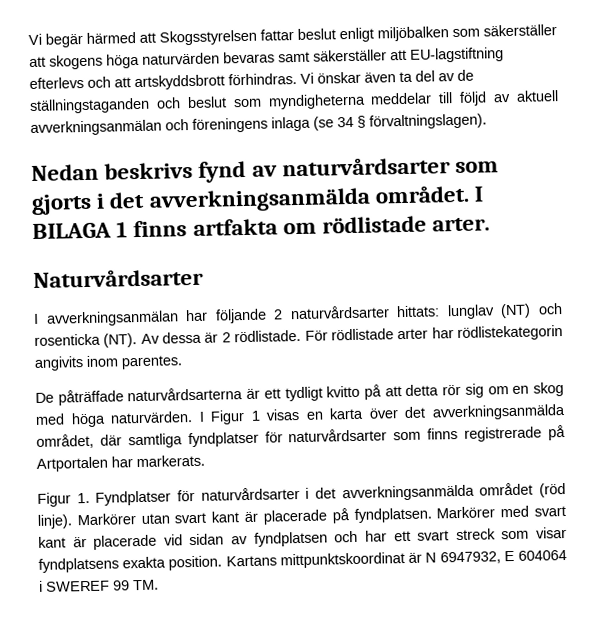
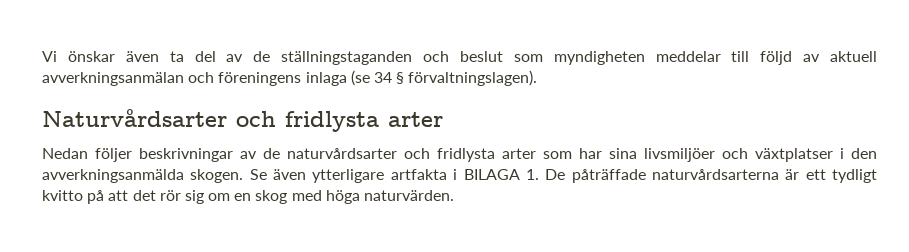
- Vi begär härmed att Skogsstyrelsen fattar beslut enligt miljöbalken som säkerställer att skogens höga naturvärden bevaras samt säkerställer att EU-lagstiftning efterlevs och att artskyddsbrott förhindras. Vi önskar även ta del av de ställningstaganden och beslut som myndigheterna meddelar till följd av aktuell avverkningsanmälan och föreningens inlaga (se 34 § förvaltningslagen).
+ Vi önskar även ta del av de ställningstaganden och beslut som myndigheten meddelar till följd av aktuell avverkningsanmälan och föreningens inlaga (se 34 § förvaltningslagen).
- Nedan beskrivs fynd av naturvårdsarter som gjorts i det avverkningsanmälda området. I BILAGA 1 finns artfakta om rödlistade arter.
- Naturvårdsarter
- I avverkningsanmälan har följande 2 naturvårdsarter hittats: lunglav (NT) och rosenticka (NT). Av dessa är 2 rödlistade. För rödlistade arter har rödlistekategorin angivits inom parentes.
- De påträffade naturvårdsarterna är ett tydligt kvitto på att detta rör sig om en skog med höga naturvärden. I Figur 1 visas en karta över det avverkningsanmälda området, där samtliga fyndplatser för naturvårdsarter som finns registrerade på Artportalen har markerats.
- Figur 1. Fyndplatser för naturvårdsarter i det avverkningsanmälda området (röd linje). Markörer utan svart kant är placerade på fyndplatsen. Markörer med svart kant är placerade vid sidan av fyndplatsen och har ett svart streck som visar fyndplatsens exakta position. Kartans mittpunktskoordinat är N 6947932, E 604064 i SWEREF 99 TM.
+ Naturvårdsarter och fridlysta arter
+ Nedan följer beskrivningar av de naturvårdsarter och fridlysta arter som har sina livsmiljöer och växtplatser i den avverkningsanmälda skogen. Se även ytterligare artfakta i BILAGA 1. De påträffade naturvårdsarterna är ett tydligt kvitto på att det rör sig om en skog med höga naturvärden.

